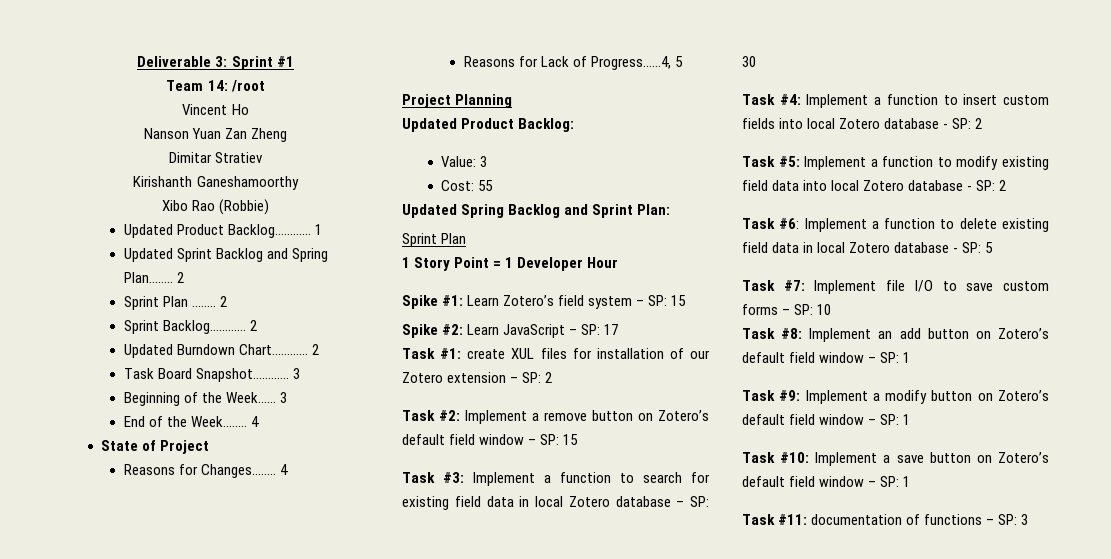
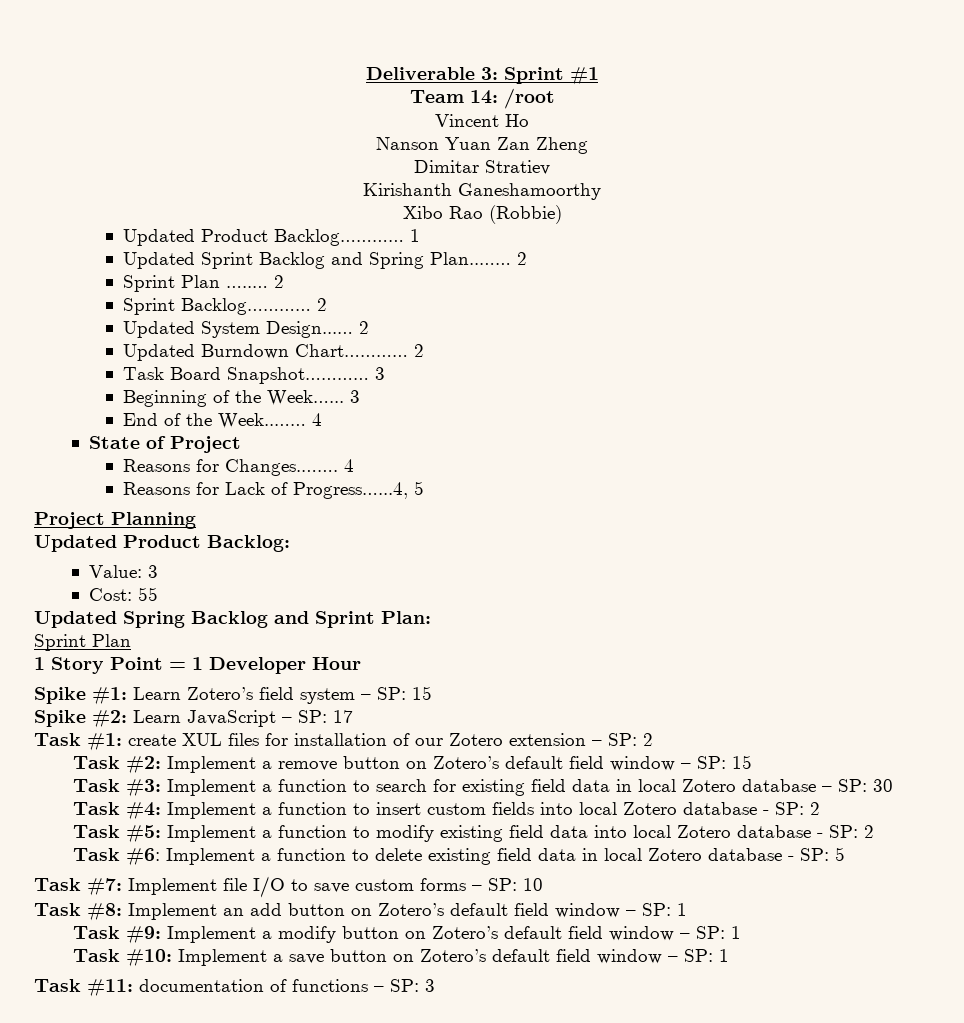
+ Updated System Design...… 2

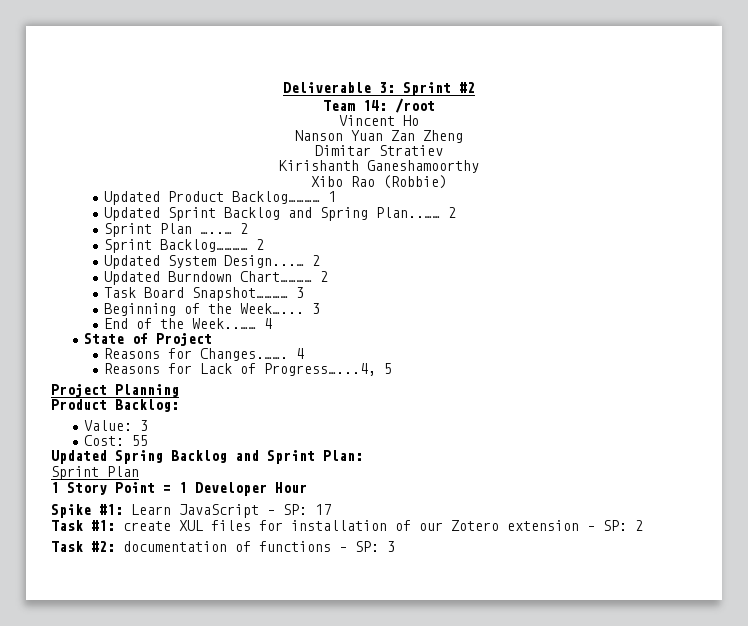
- Deliverable 3: Sprint #1
+ Deliverable 3: Sprint #2
- Updated Product Backlog:
+ Product Backlog:
- Spike #1: Learn Zotero’s field system – SP: 15
- Spike #2: Learn JavaScript – SP: 17
+ Spike #1: Learn JavaScript – SP: 17
- Task #2: Implement a remove button on Zotero’s default field window – SP: 15
- Task #3: Implement a function to search for existing field data in local Zotero database – SP: 30
- Task #4: Implement a function to insert custom fields into local Zotero database - SP: 2
- Task #5: Implement a function to modify existing field data into local Zotero database - SP: 2
- Task #6: Implement a function to delete existing field data in local Zotero database - SP: 5
- Task #7: Implement file I/O to save custom forms – SP: 10
- Task #8: Implement an add button on Zotero’s default field window – SP: 1
- Task #9: Implement a modify button on Zotero’s default field window – SP: 1
- Task #10: Implement a save button on Zotero’s default field window – SP: 1
- Task #11: documentation of functions – SP: 3
+ Task #2: documentation of functions – SP: 3

